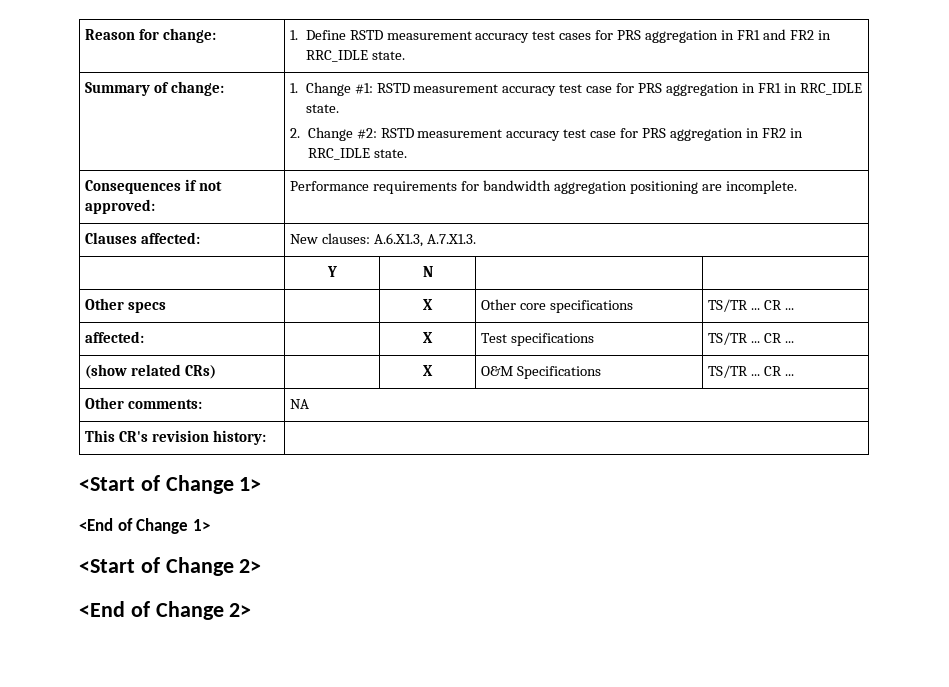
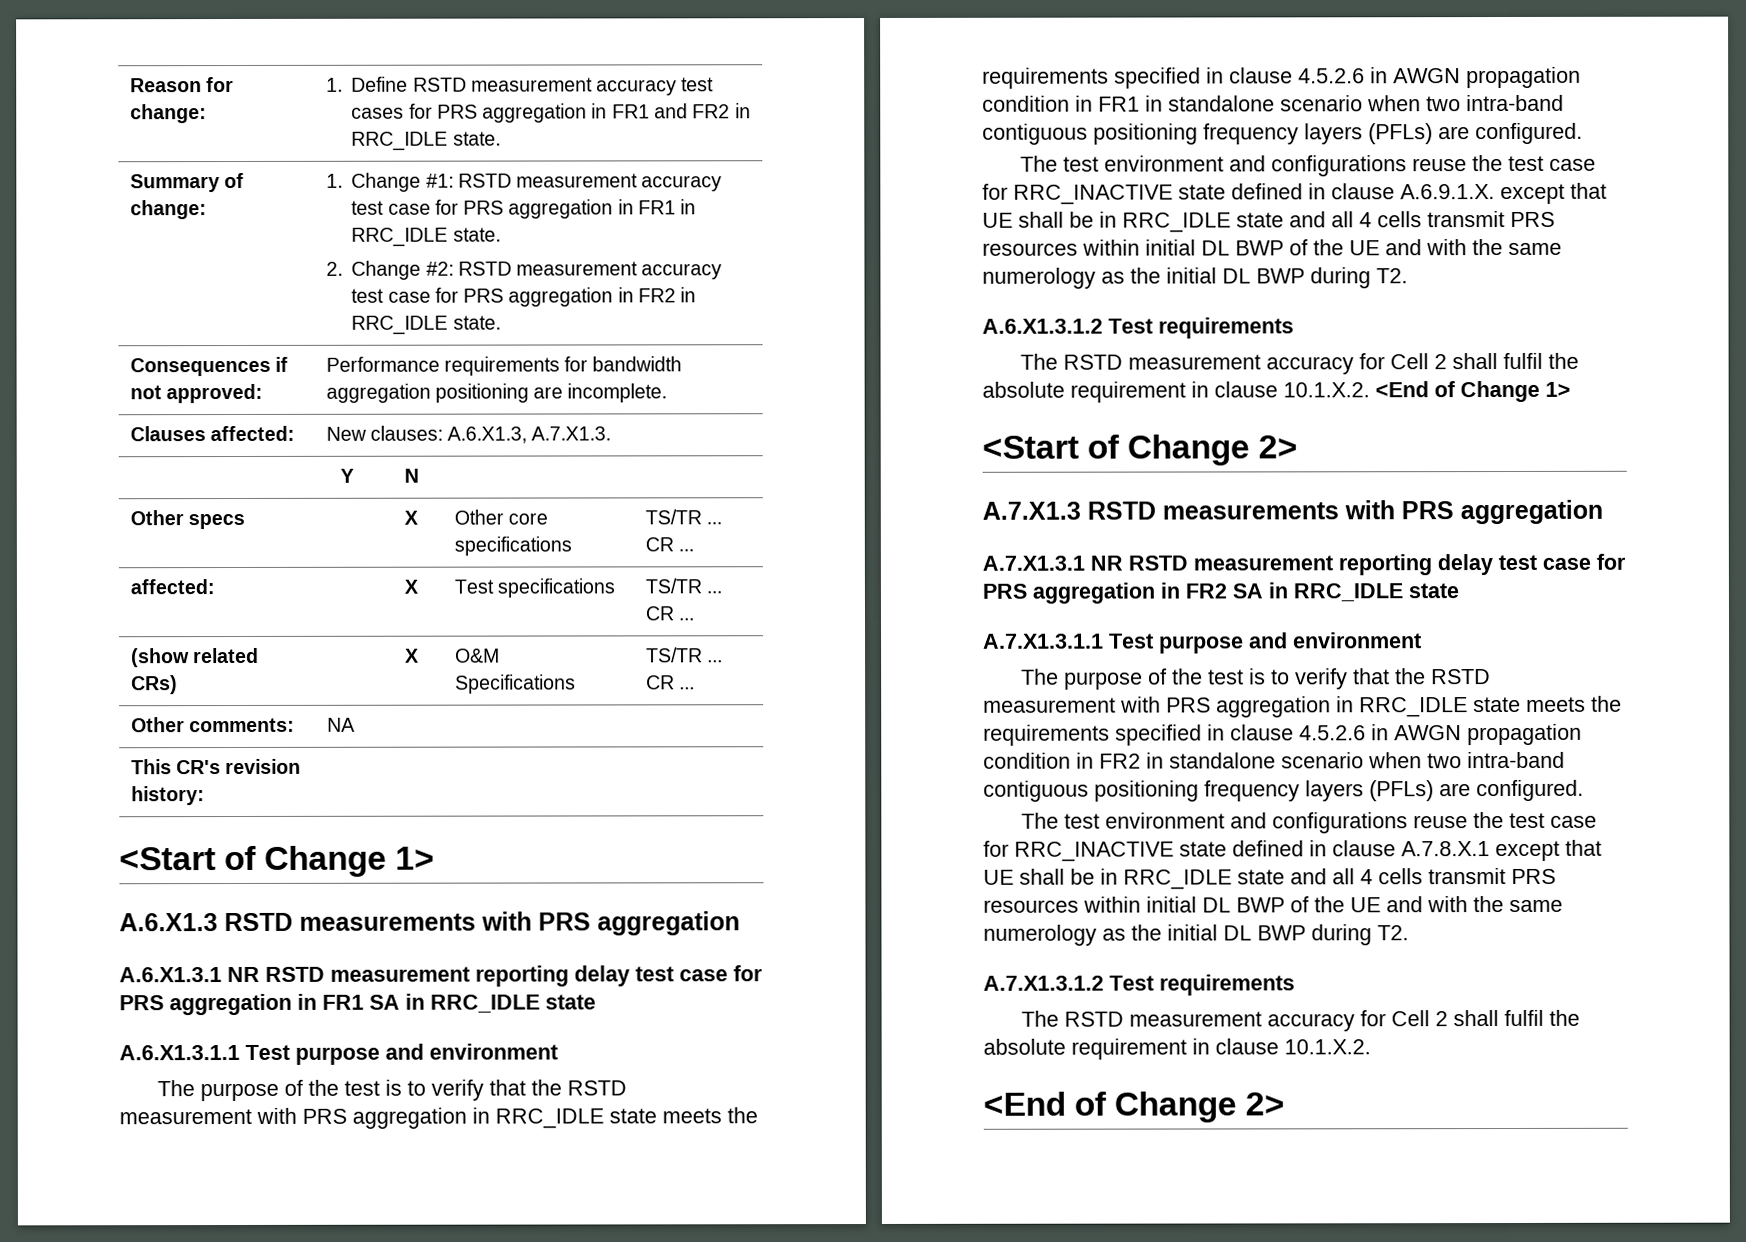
- <End of Change 1>
+ A.6.X1.3 RSTD measurements with PRS aggregation
+ A.6.X1.3.1 NR RSTD measurement reporting delay test case for PRS aggregation in FR1 SA in RRC_IDLE state
+ A.6.X1.3.1.1 Test purpose and environment
+ The purpose of the test is to verify that the RSTD measurement with PRS aggregation in RRC_IDLE state meets the requirements specified in clause 4.5.2.6 in AWGN propagation condition in FR1 in standalone scenario when two intra-band contiguous positioning frequency layers (PFLs) are configured.
+ The test environment and configurations reuse the test case for RRC_INACTIVE state defined in clause A.6.9.1.X. except that UE shall be in RRC_IDLE state and all 4 cells transmit PRS resources within initial DL BWP of the UE and with the same numerology as the initial DL BWP during T2.
+ A.6.X1.3.1.2 Test requirements
+ The RSTD measurement accuracy for Cell 2 shall fulfil the absolute requirement in clause 10.1.X.2. <End of Change 1>
+ A.7.X1.3 RSTD measurements with PRS aggregation
+ A.7.X1.3.1 NR RSTD measurement reporting delay test case for PRS aggregation in FR2 SA in RRC_IDLE state
+ A.7.X1.3.1.1 Test purpose and environment
+ The purpose of the test is to verify that the RSTD measurement with PRS aggregation in RRC_IDLE state meets the requirements specified in clause 4.5.2.6 in AWGN propagation condition in FR2 in standalone scenario when two intra-band contiguous positioning frequency layers (PFLs) are configured.
+ The test environment and configurations reuse the test case for RRC_INACTIVE state defined in clause A.7.8.X.1 except that UE shall be in RRC_IDLE state and all 4 cells transmit PRS resources within initial DL BWP of the UE and with the same numerology as the initial DL BWP during T2.
+ A.7.X1.3.1.2 Test requirements
+ The RSTD measurement accuracy for Cell 2 shall fulfil the absolute requirement in clause 10.1.X.2.

